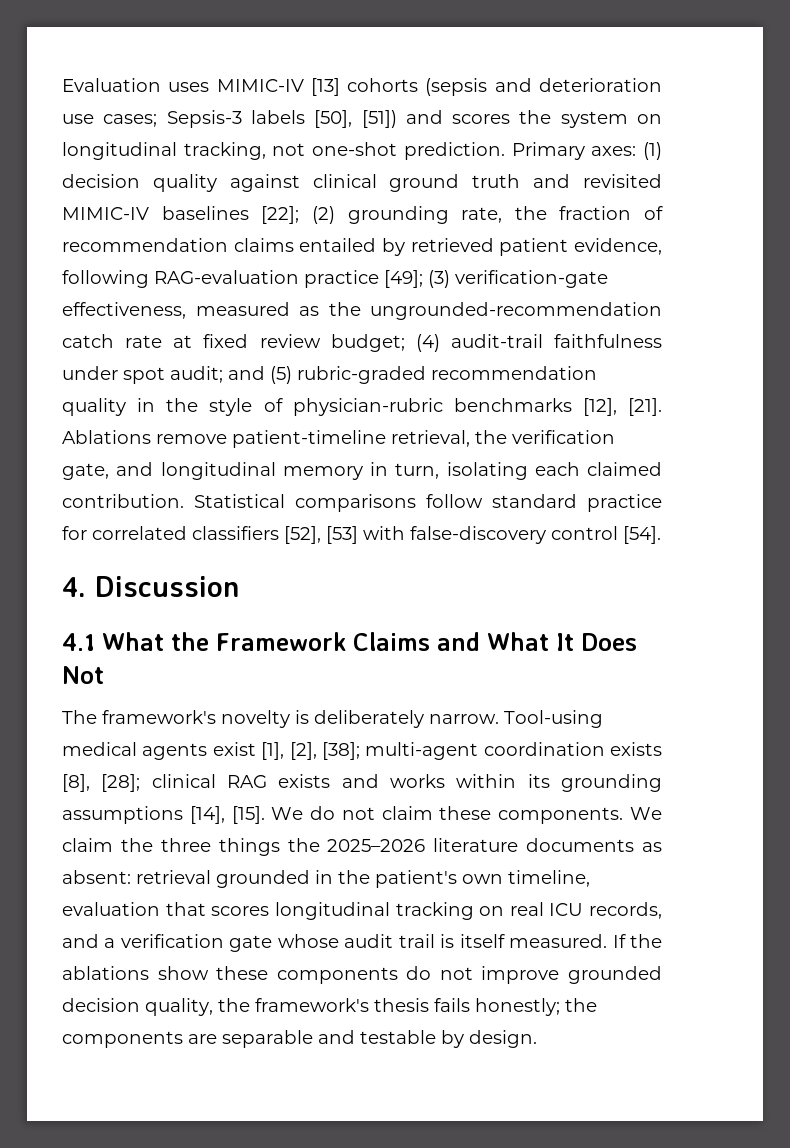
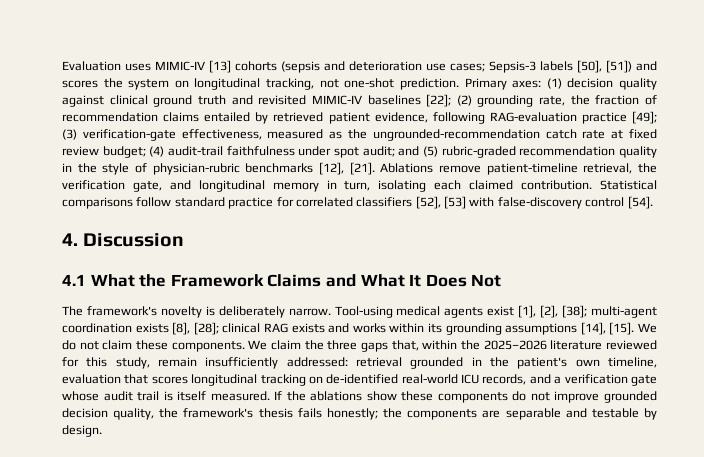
- We claim the three things the 2025–2026 literature documents as absent: retrieval grounded in the patient's own timeline, evaluation that scores longitudinal tracking on real ICU records, and a verification gate whose audit trail is itself measured.
+ We claim the three gaps that, within the 2025–2026 literature reviewed for this study, remain insufficiently addressed: retrieval grounded in the patient's own timeline, evaluation that scores longitudinal tracking on de-identified real-world ICU records, and a verification gate whose audit trail is itself measured.

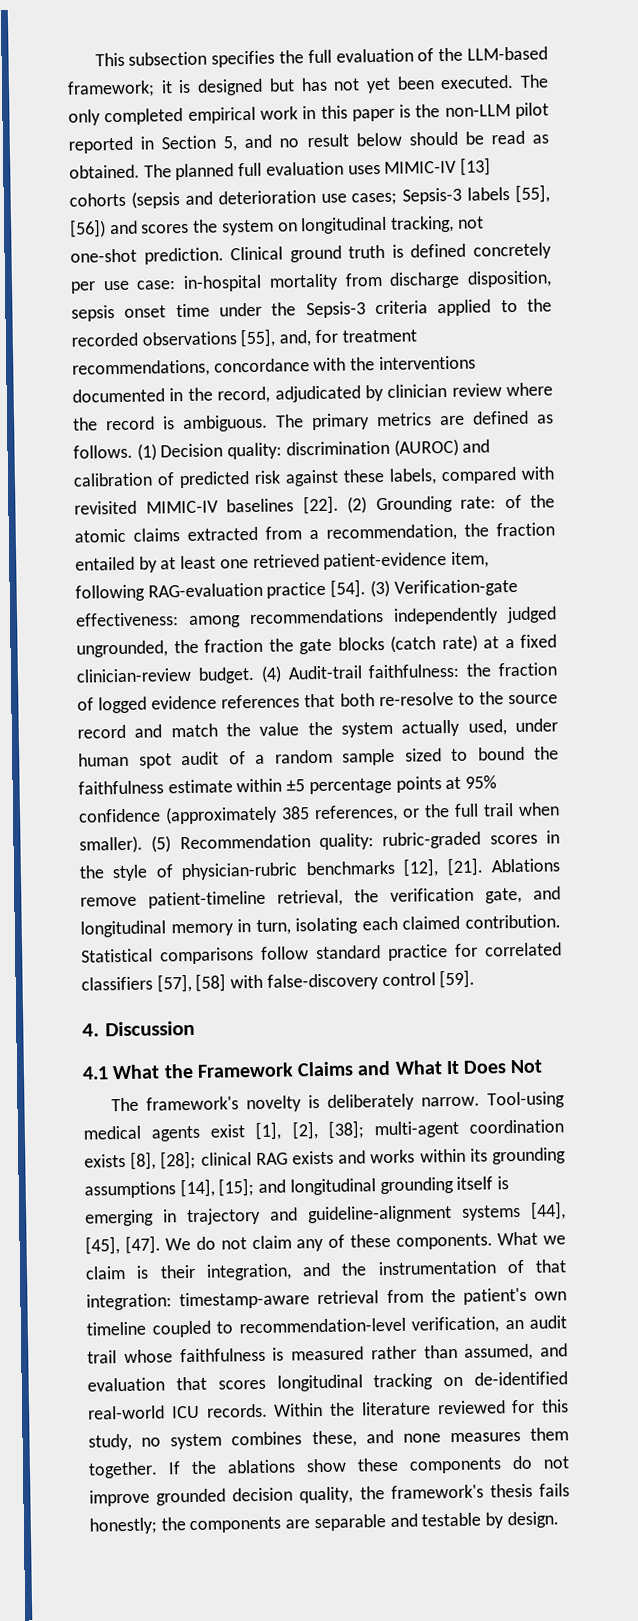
- Evaluation uses MIMIC-IV [13] cohorts (sepsis and deterioration use cases; Sepsis-3 labels [50], [51]) and scores the system on longitudinal tracking, not one-shot prediction.
+ This subsection specifies the full evaluation of the LLM-based framework; it is designed but has not yet been executed. The only completed empirical work in this paper is the non-LLM pilot reported in Section 5, and no result below should be read as obtained. The planned full evaluation uses MIMIC-IV [13] cohorts (sepsis and deterioration use cases; Sepsis-3 labels [55], [56]) and scores the system on longitudinal tracking, not one-shot prediction.
- Primary axes: (1) decision quality against clinical ground truth and revisited MIMIC-IV baselines [22]; (2) grounding rate, the fraction of recommendation claims entailed by retrieved patient evidence, following RAG-evaluation practice [49]; (3) verification-gate effectiveness, measured as the ungrounded-recommendation catch rate at fixed review budget; (4) audit-trail faithfulness under spot audit; and (5) rubric-graded recommendation quality in the style of physician-rubric benchmarks [12], [21].
+ Clinical ground truth is defined concretely per use case: in-hospital mortality from discharge disposition, sepsis onset time under the Sepsis-3 criteria applied to the recorded observations [55], and, for treatment recommendations, concordance with the interventions documented in the record, adjudicated by clinician review where the record is ambiguous. The primary metrics are defined as follows. (1) Decision quality: discrimination (AUROC) and calibration of predicted risk against these labels, compared with revisited MIMIC-IV baselines [22]. (2) Grounding rate: of the atomic claims extracted from a recommendation, the fraction entailed by at least one retrieved patient-evidence item, following RAG-evaluation practice [54]. (3) Verification-gate effectiveness: among recommendations independently judged ungrounded, the fraction the gate blocks (catch rate) at a fixed clinician-review budget. (4) Audit-trail faithfulness: the fraction of logged evidence references that both re-resolve to the source record and match the value the system actually used, under human spot audit of a random sample sized to bound the faithfulness estimate within ±5 percentage points at 95% confidence (approximately 385 references, or the full trail when smaller). (5) Recommendation quality: rubric-graded scores in the style of physician-rubric benchmarks [12], [21].
- Statistical comparisons follow standard practice for correlated classifiers [52], [53] with false-discovery control [54].
+ Statistical comparisons follow standard practice for correlated classifiers [57], [58] with false-discovery control [59].
- Tool-using medical agents exist [1], [2], [38]; multi-agent coordination exists [8], [28]; clinical RAG exists and works within its grounding assumptions [14], [15]. We do not claim these components. We claim the three gaps that, within the 2025–2026 literature reviewed for this study, remain insufficiently addressed: retrieval grounded in the patient's own timeline, evaluation that scores longitudinal tracking on de-identified real-world ICU records, and a verification gate whose audit trail is itself measured.
+ Tool-using medical agents exist [1], [2], [38]; multi-agent coordination exists [8], [28]; clinical RAG exists and works within its grounding assumptions [14], [15]; and longitudinal grounding itself is emerging in trajectory and guideline-alignment systems [44], [45], [47]. We do not claim any of these components. What we claim is their integration, and the instrumentation of that integration: timestamp-aware retrieval from the patient's own timeline coupled to recommendation-level verification, an audit trail whose faithfulness is measured rather than assumed, and evaluation that scores longitudinal tracking on de-identified real-world ICU records. Within the literature reviewed for this study, no system combines these, and none measures them together.

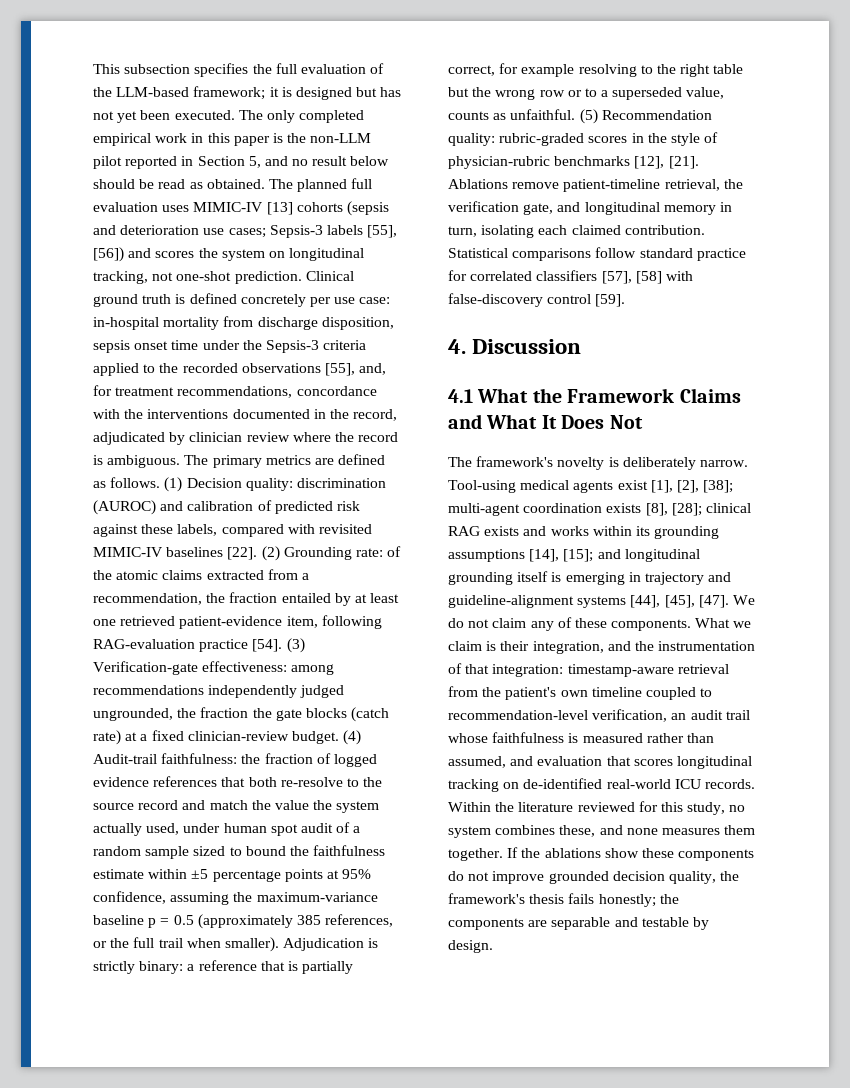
- (4) Audit-trail faithfulness: the fraction of logged evidence references that both re-resolve to the source record and match the value the system actually used, under human spot audit of a random sample sized to bound the faithfulness estimate within ±5 percentage points at 95% confidence (approximately 385 references, or the full trail when smaller).
+ (4) Audit-trail faithfulness: the fraction of logged evidence references that both re-resolve to the source record and match the value the system actually used, under human spot audit of a random sample sized to bound the faithfulness estimate within ±5 percentage points at 95% confidence, assuming the maximum-variance baseline p = 0.5 (approximately 385 references, or the full trail when smaller).
+ Adjudication is strictly binary: a reference that is partially correct, for example resolving to the right table but the wrong row or to a superseded value, counts as unfaithful.

